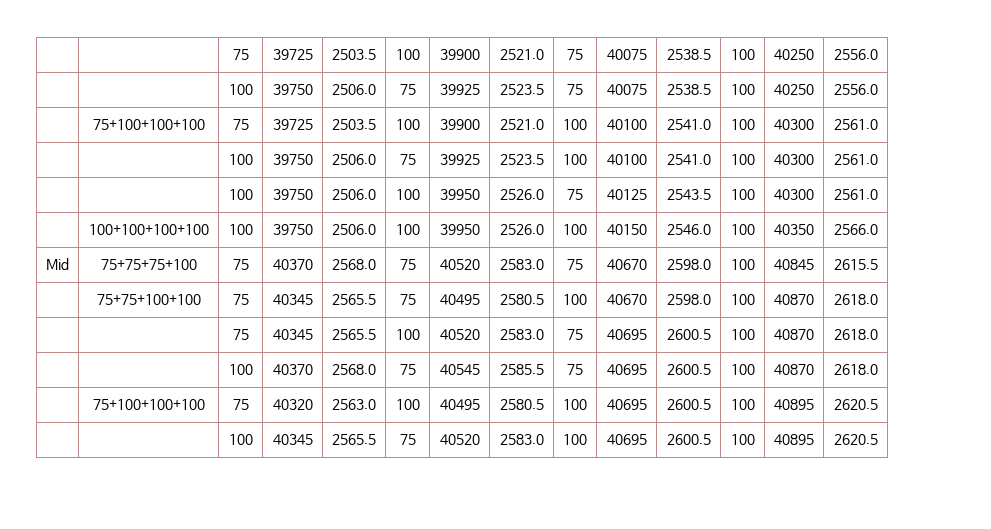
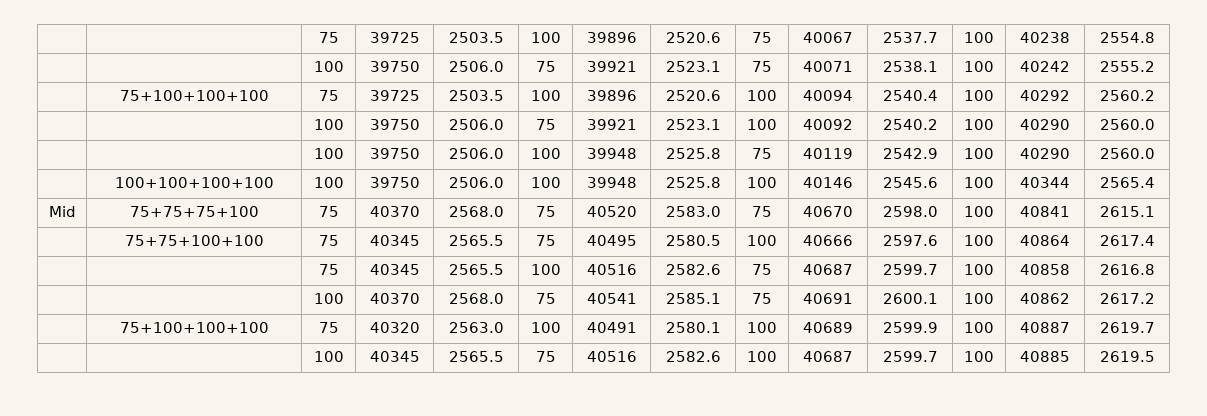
- | | 75 | 39725 | 2503.5 | 100 | 39900 | 2521.0 | 75 | 40075 | 2538.5 | 100 | 40250 | 2556.0
- | | 100 | 39750 | 2506.0 | 75 | 39925 | 2523.5 | 75 | 40075 | 2538.5 | 100 | 40250 | 2556.0
+ | | 75 | 39725 | 2503.5 | 100 | 39896 | 2520.6 | 75 | 40067 | 2537.7 | 100 | 40238 | 2554.8
+ | | 100 | 39750 | 2506.0 | 75 | 39921 | 2523.1 | 75 | 40071 | 2538.1 | 100 | 40242 | 2555.2
- | 75+100+100+100 | 75 | 39725 | 2503.5 | 100 | 39900 | 2521.0 | 100 | 40100 | 2541.0 | 100 | 40300 | 2561.0
- | | 100 | 39750 | 2506.0 | 75 | 39925 | 2523.5 | 100 | 40100 | 2541.0 | 100 | 40300 | 2561.0
- | | 100 | 39750 | 2506.0 | 100 | 39950 | 2526.0 | 75 | 40125 | 2543.5 | 100 | 40300 | 2561.0
+ | 75+100+100+100 | 75 | 39725 | 2503.5 | 100 | 39896 | 2520.6 | 100 | 40094 | 2540.4 | 100 | 40292 | 2560.2
+ | | 100 | 39750 | 2506.0 | 75 | 39921 | 2523.1 | 100 | 40092 | 2540.2 | 100 | 40290 | 2560.0
+ | | 100 | 39750 | 2506.0 | 100 | 39948 | 2525.8 | 75 | 40119 | 2542.9 | 100 | 40290 | 2560.0
- | 100+100+100+100 | 100 | 39750 | 2506.0 | 100 | 39950 | 2526.0 | 100 | 40150 | 2546.0 | 100 | 40350 | 2566.0
+ | 100+100+100+100 | 100 | 39750 | 2506.0 | 100 | 39948 | 2525.8 | 100 | 40146 | 2545.6 | 100 | 40344 | 2565.4
- Mid | 75+75+75+100 | 75 | 40370 | 2568.0 | 75 | 40520 | 2583.0 | 75 | 40670 | 2598.0 | 100 | 40845 | 2615.5
+ Mid | 75+75+75+100 | 75 | 40370 | 2568.0 | 75 | 40520 | 2583.0 | 75 | 40670 | 2598.0 | 100 | 40841 | 2615.1
- | 75+75+100+100 | 75 | 40345 | 2565.5 | 75 | 40495 | 2580.5 | 100 | 40670 | 2598.0 | 100 | 40870 | 2618.0
+ | 75+75+100+100 | 75 | 40345 | 2565.5 | 75 | 40495 | 2580.5 | 100 | 40666 | 2597.6 | 100 | 40864 | 2617.4
- | | 75 | 40345 | 2565.5 | 100 | 40520 | 2583.0 | 75 | 40695 | 2600.5 | 100 | 40870 | 2618.0
+ | | 75 | 40345 | 2565.5 | 100 | 40516 | 2582.6 | 75 | 40687 | 2599.7 | 100 | 40858 | 2616.8
- | | 100 | 40370 | 2568.0 | 75 | 40545 | 2585.5 | 75 | 40695 | 2600.5 | 100 | 40870 | 2618.0
+ | | 100 | 40370 | 2568.0 | 75 | 40541 | 2585.1 | 75 | 40691 | 2600.1 | 100 | 40862 | 2617.2
- | 75+100+100+100 | 75 | 40320 | 2563.0 | 100 | 40495 | 2580.5 | 100 | 40695 | 2600.5 | 100 | 40895 | 2620.5
+ | 75+100+100+100 | 75 | 40320 | 2563.0 | 100 | 40491 | 2580.1 | 100 | 40689 | 2599.9 | 100 | 40887 | 2619.7
- | | 100 | 40345 | 2565.5 | 75 | 40520 | 2583.0 | 100 | 40695 | 2600.5 | 100 | 40895 | 2620.5
+ | | 100 | 40345 | 2565.5 | 75 | 40516 | 2582.6 | 100 | 40687 | 2599.7 | 100 | 40885 | 2619.5

